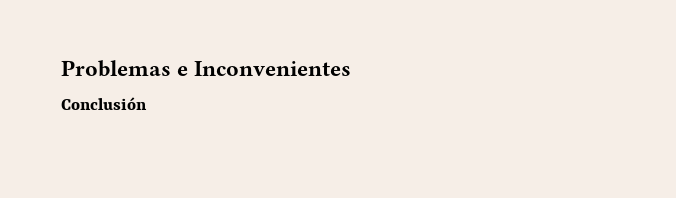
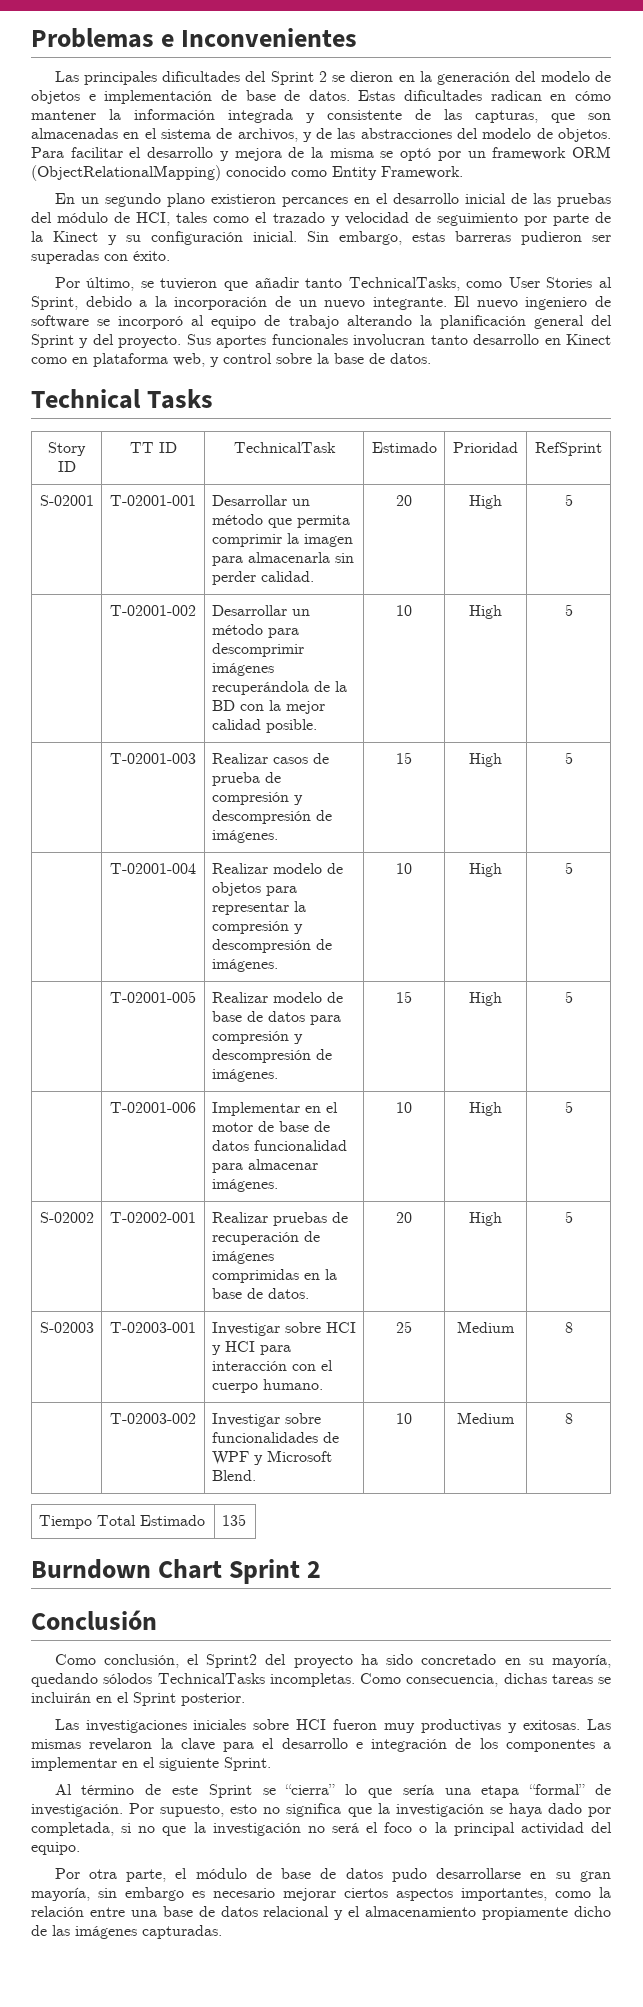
+ Las principales dificultades del Sprint 2 se dieron en la generación del modelo de objetos e implementación de base de datos. Estas dificultades radican en cómo mantener la información integrada y consistente de las capturas, que son almacenadas en el sistema de archivos, y de las abstracciones del modelo de objetos. Para facilitar el desarrollo y mejora de la misma se optó por un framework ORM (ObjectRelationalMapping) conocido como Entity Framework.
+ En un segundo plano existieron percances en el desarrollo inicial de las pruebas del módulo de HCI, tales como el trazado y velocidad de seguimiento por parte de la Kinect y su configuración inicial. Sin embargo, estas barreras pudieron ser superadas con éxito.
+ Por último, se tuvieron que añadir tanto TechnicalTasks, como User Stories al Sprint, debido a la incorporación de un nuevo integrante. El nuevo ingeniero de software se incorporó al equipo de trabajo alterando la planificación general del Sprint y del proyecto. Sus aportes funcionales involucran tanto desarrollo en Kinect como en plataforma web, y control sobre la base de datos.
+ Technical Tasks
+ Story ID | TT ID | TechnicalTask | Estimado | Prioridad | RefSprint
+ S-02001 | T-02001-001 | Desarrollar un método que permita comprimir la imagen para almacenarla sin perder calidad. | 20 | High | 5
+ | T-02001-002 | Desarrollar un método para descomprimir imágenes recuperándola de la BD con la mejor calidad posible. | 10 | High | 5
+ | T-02001-003 | Realizar casos de prueba de compresión y descompresión de imágenes. | 15 | High | 5
+ | T-02001-004 | Realizar modelo de objetos para representar la compresión y descompresión de imágenes. | 10 | High | 5
+ | T-02001-005 | Realizar modelo de base de datos para compresión y descompresión de imágenes. | 15 | High | 5
+ | T-02001-006 | Implementar en el motor de base de datos funcionalidad para almacenar imágenes. | 10 | High | 5
+ S-02002 | T-02002-001 | Realizar pruebas de recuperación de imágenes comprimidas en la base de datos. | 20 | High | 5
+ S-02003 | T-02003-001 | Investigar sobre HCI y HCI para interacción con el cuerpo humano. | 25 | Medium | 8
+ | T-02003-002 | Investigar sobre funcionalidades de WPF y Microsoft Blend. | 10 | Medium | 8
+ Tiempo Total Estimado | 135
+ Burndown Chart Sprint 2
  Conclusión
+ Como conclusión, el Sprint2 del proyecto ha sido concretado en su mayoría, quedando sólodos TechnicalTasks incompletas. Como consecuencia, dichas tareas se incluirán en el Sprint posterior.
+ Las investigaciones iniciales sobre HCI fueron muy productivas y exitosas. Las mismas revelaron la clave para el desarrollo e integración de los componentes a implementar en el siguiente Sprint.
+ Al término de este Sprint se “cierra” lo que sería una etapa “formal” de investigación. Por supuesto, esto no significa que la investigación se haya dado por completada, si no que la investigación no será el foco o la principal actividad del equipo.
+ Por otra parte, el módulo de base de datos pudo desarrollarse en su gran mayoría, sin embargo es necesario mejorar ciertos aspectos importantes, como la relación entre una base de datos relacional y el almacenamiento propiamente dicho de las imágenes capturadas.

